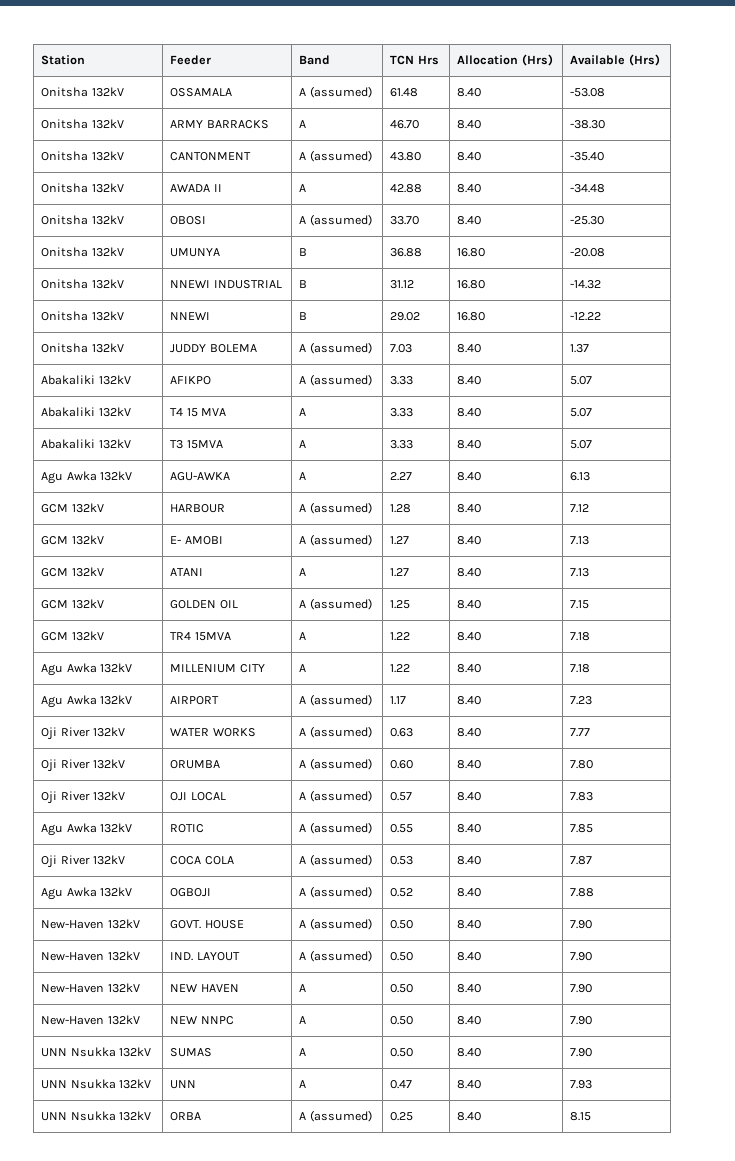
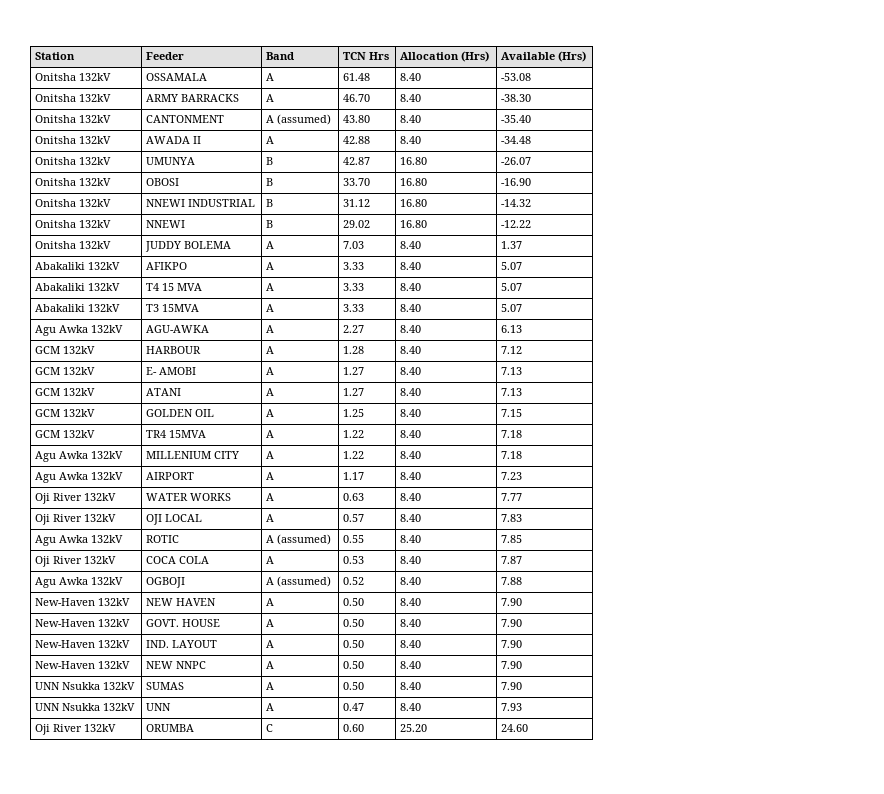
- Onitsha 132kV | OSSAMALA | A (assumed) | 61.48 | 8.40 | -53.08
+ Onitsha 132kV | OSSAMALA | A | 61.48 | 8.40 | -53.08
- Onitsha 132kV | OBOSI | A (assumed) | 33.70 | 8.40 | -25.30
- Onitsha 132kV | UMUNYA | B | 36.88 | 16.80 | -20.08
+ Onitsha 132kV | UMUNYA | B | 42.87 | 16.80 | -26.07
+ Onitsha 132kV | OBOSI | B | 33.70 | 16.80 | -16.90
- Onitsha 132kV | JUDDY BOLEMA | A (assumed) | 7.03 | 8.40 | 1.37
+ Onitsha 132kV | JUDDY BOLEMA | A | 7.03 | 8.40 | 1.37
- Abakaliki 132kV | AFIKPO | A (assumed) | 3.33 | 8.40 | 5.07
+ Abakaliki 132kV | AFIKPO | A | 3.33 | 8.40 | 5.07
- GCM 132kV | HARBOUR | A (assumed) | 1.28 | 8.40 | 7.12
+ GCM 132kV | HARBOUR | A | 1.28 | 8.40 | 7.12
- GCM 132kV | E- AMOBI | A (assumed) | 1.27 | 8.40 | 7.13
+ GCM 132kV | E- AMOBI | A | 1.27 | 8.40 | 7.13
- GCM 132kV | GOLDEN OIL | A (assumed) | 1.25 | 8.40 | 7.15
+ GCM 132kV | GOLDEN OIL | A | 1.25 | 8.40 | 7.15
- Agu Awka 132kV | AIRPORT | A (assumed) | 1.17 | 8.40 | 7.23
+ Agu Awka 132kV | AIRPORT | A | 1.17 | 8.40 | 7.23
- Oji River 132kV | WATER WORKS | A (assumed) | 0.63 | 8.40 | 7.77
+ Oji River 132kV | WATER WORKS | A | 0.63 | 8.40 | 7.77
- Oji River 132kV | ORUMBA | A (assumed) | 0.60 | 8.40 | 7.80
- Oji River 132kV | OJI LOCAL | A (assumed) | 0.57 | 8.40 | 7.83
+ Oji River 132kV | OJI LOCAL | A | 0.57 | 8.40 | 7.83
- Oji River 132kV | COCA COLA | A (assumed) | 0.53 | 8.40 | 7.87
+ Oji River 132kV | COCA COLA | A | 0.53 | 8.40 | 7.87
+ New-Haven 132kV | NEW HAVEN | A | 0.50 | 8.40 | 7.90
- New-Haven 132kV | GOVT. HOUSE | A (assumed) | 0.50 | 8.40 | 7.90
+ New-Haven 132kV | GOVT. HOUSE | A | 0.50 | 8.40 | 7.90
- New-Haven 132kV | IND. LAYOUT | A (assumed) | 0.50 | 8.40 | 7.90
- New-Haven 132kV | NEW HAVEN | A | 0.50 | 8.40 | 7.90
+ New-Haven 132kV | IND. LAYOUT | A | 0.50 | 8.40 | 7.90
- UNN Nsukka 132kV | ORBA | A (assumed) | 0.25 | 8.40 | 8.15
+ Oji River 132kV | ORUMBA | C | 0.60 | 25.20 | 24.60

